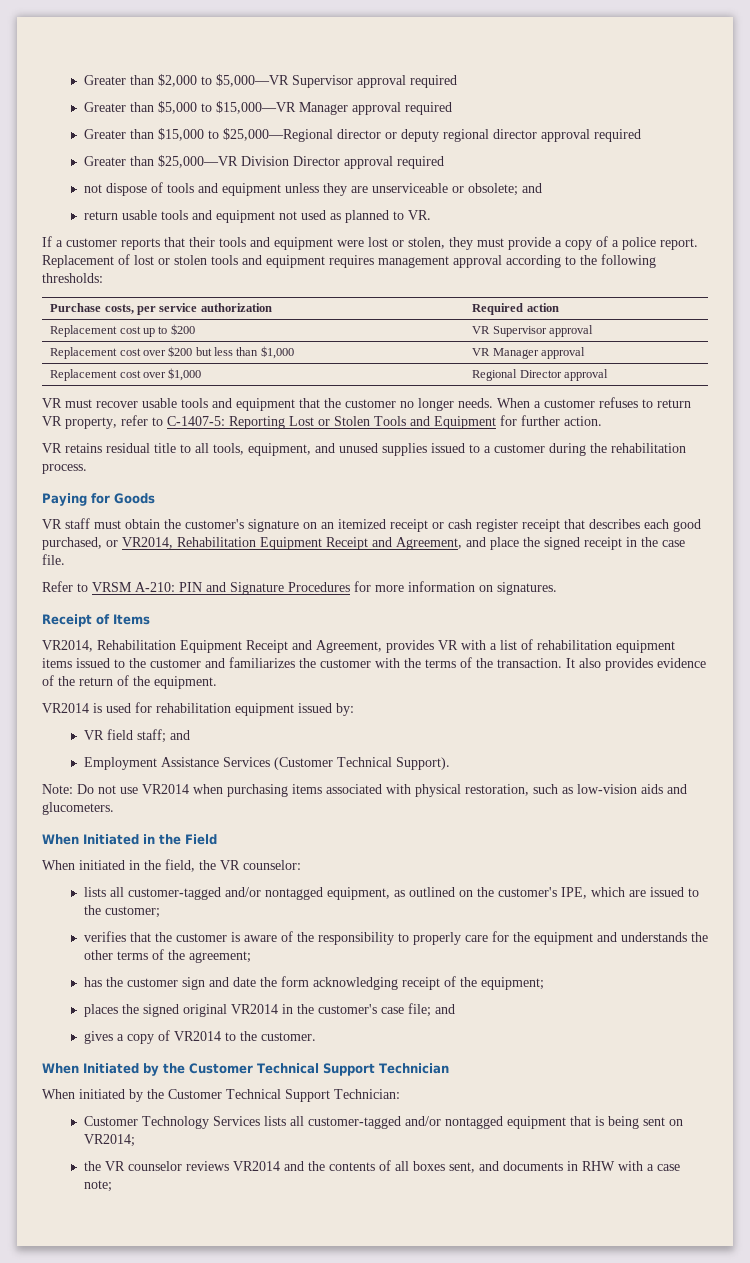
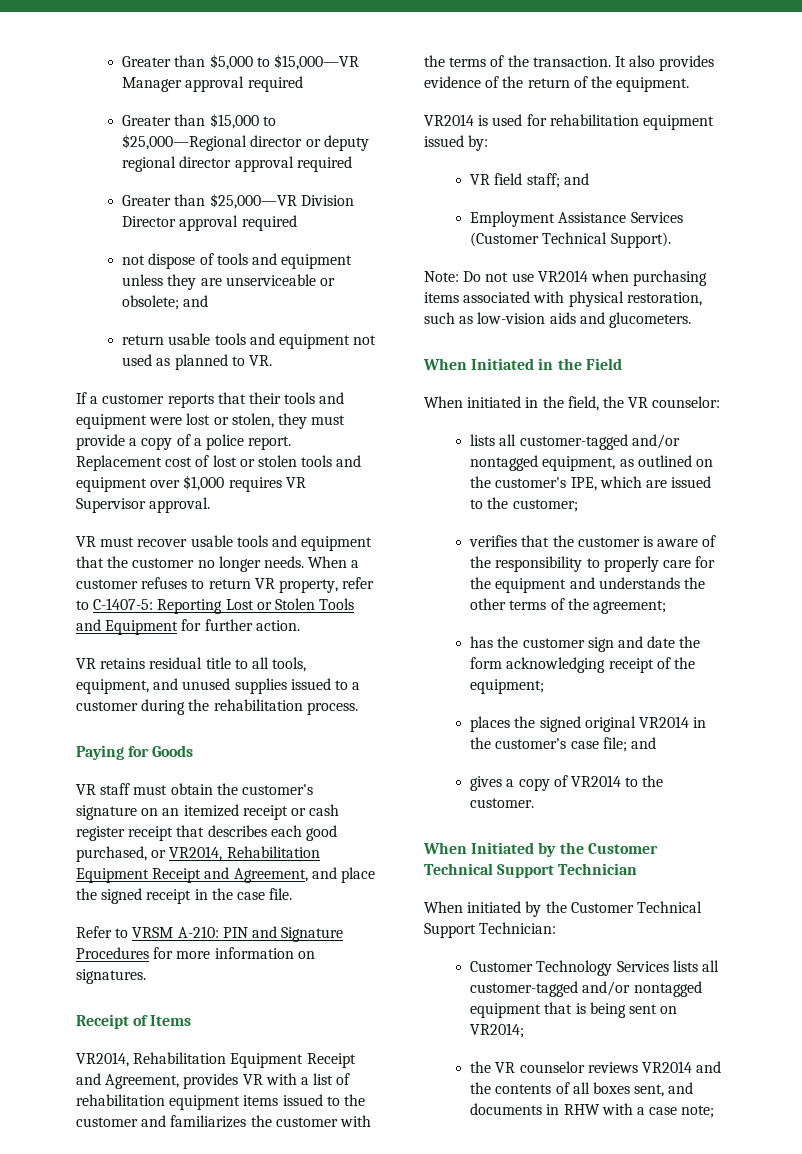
- Greater than $2,000 to $5,000—VR Supervisor approval required
- Replacement of lost or stolen tools and equipment requires management approval according to the following thresholds:
- Purchase costs, per service authorization | Required action
- Replacement cost up to $200 | VR Supervisor approval
- Replacement cost over $200 but less than $1,000 | VR Manager approval
- Replacement cost over $1,000 | Regional Director approval
+ Replacement cost of lost or stolen tools and equipment over $1,000 requires VR Supervisor approval.

